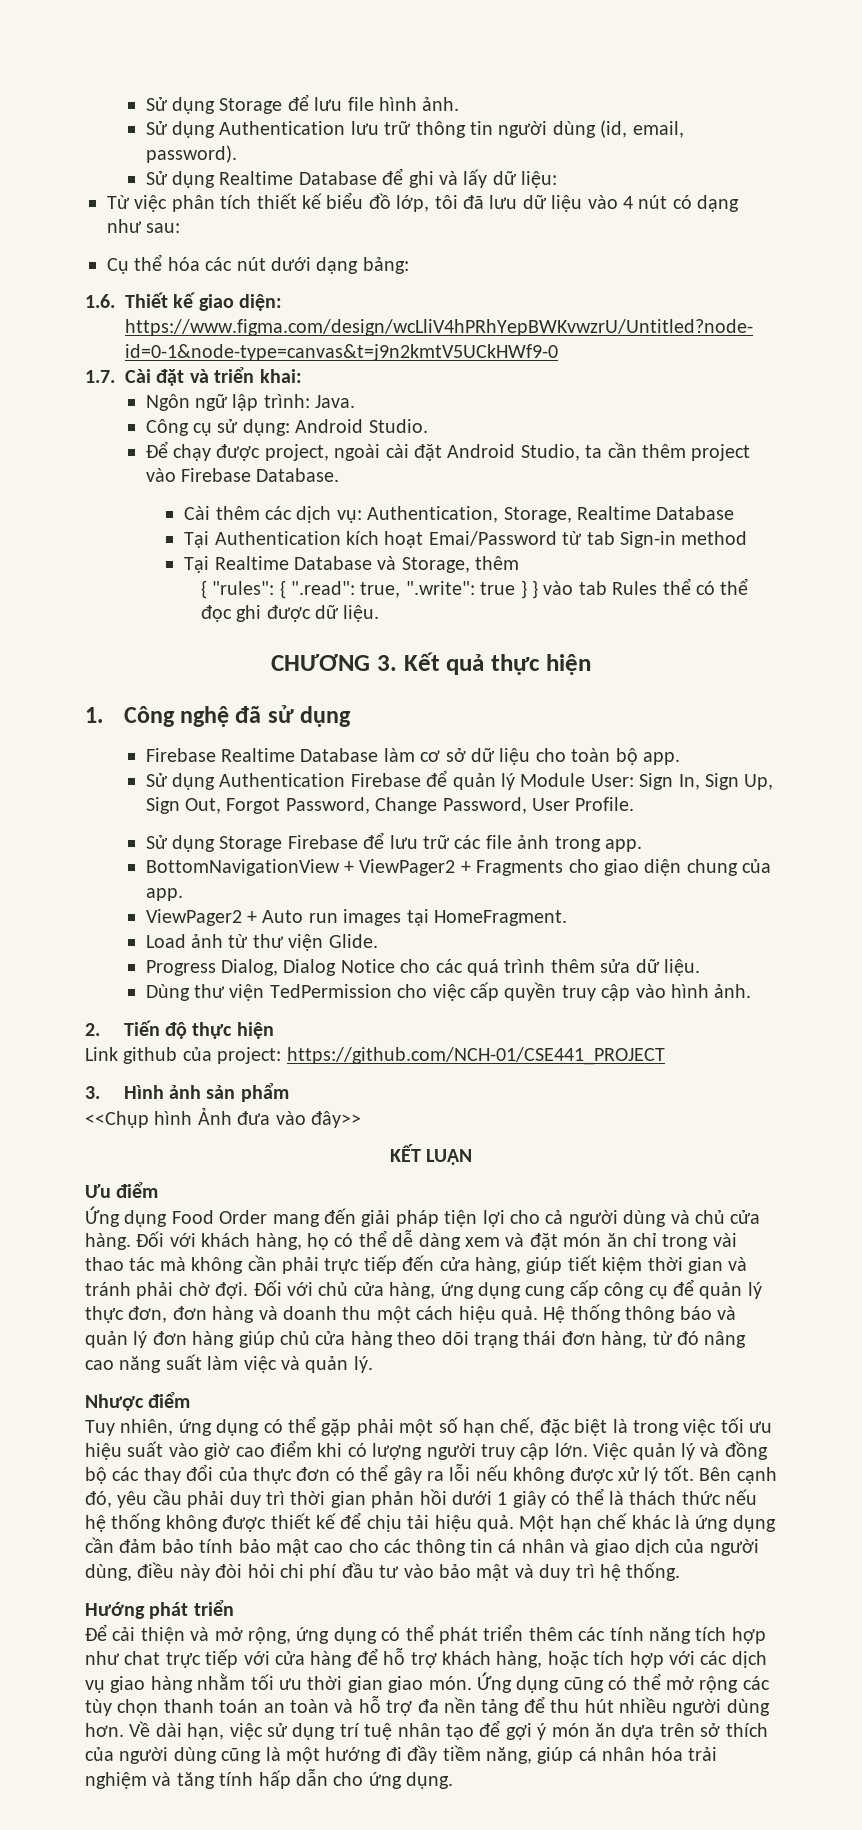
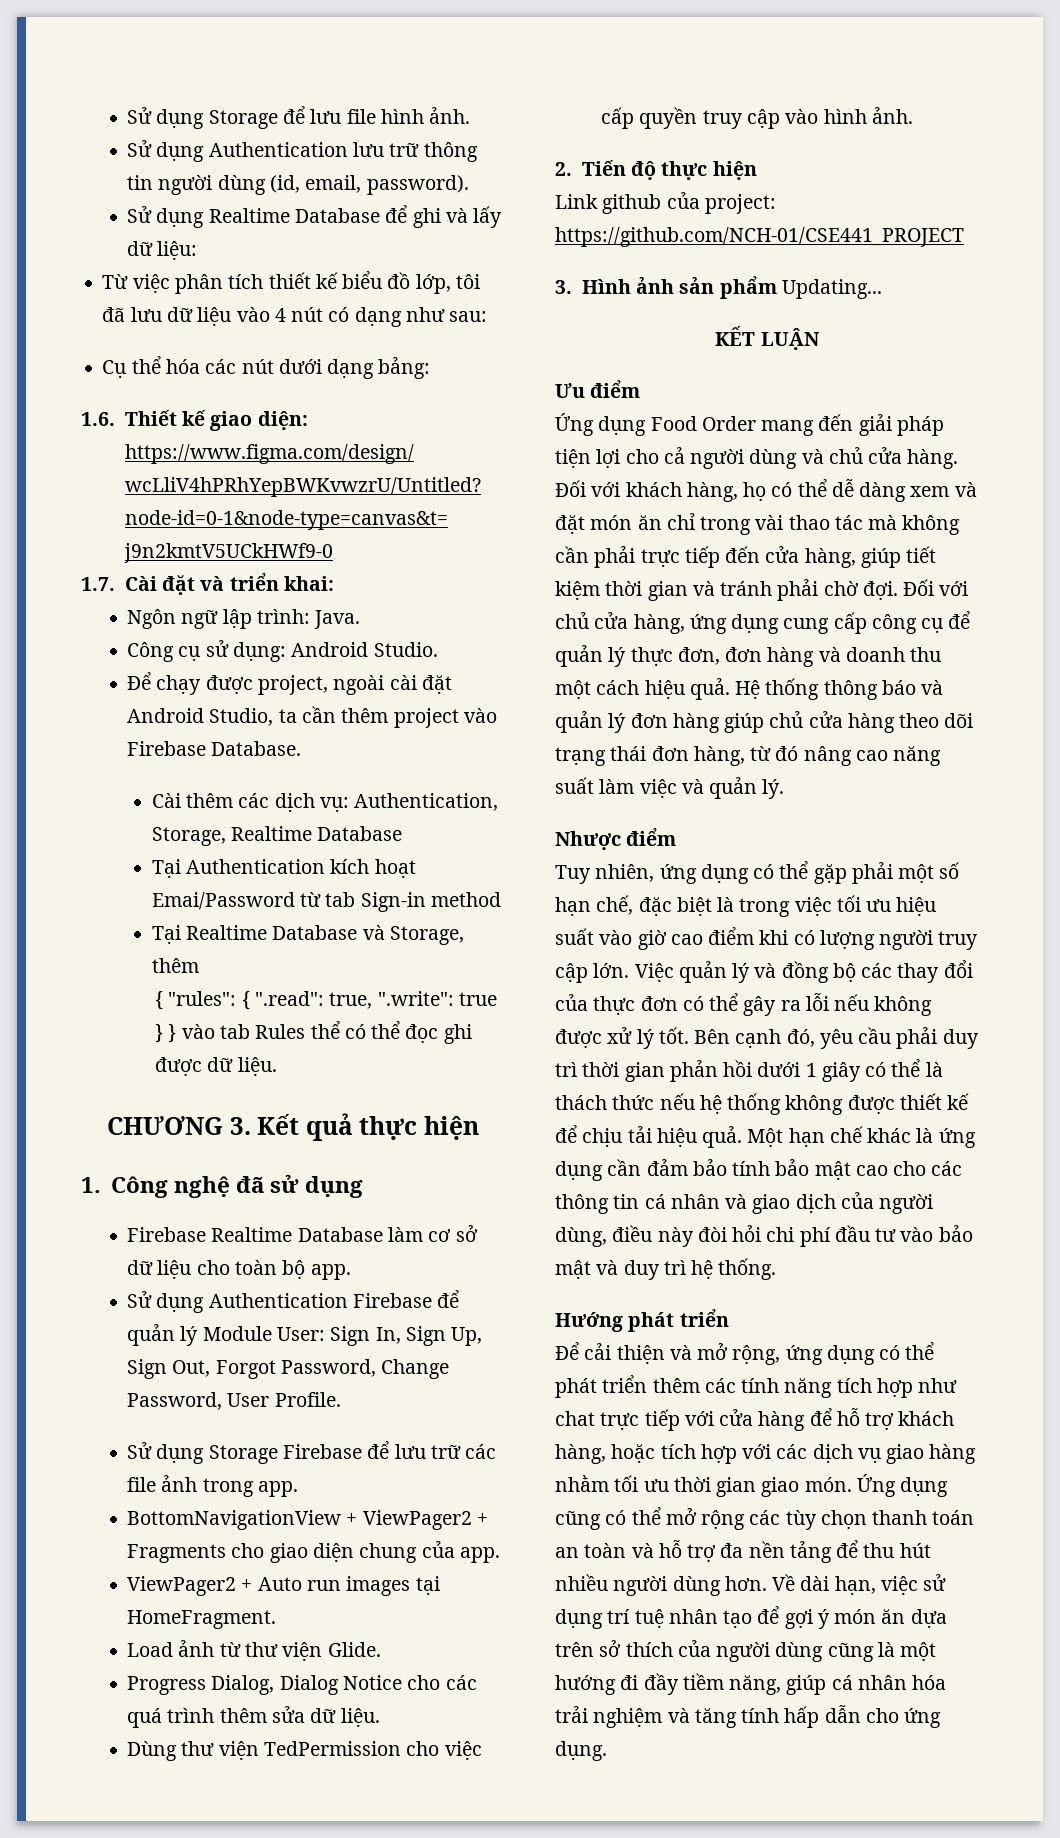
- 3. Hình ảnh sản phẩm
- <<Chụp hình Ảnh đưa vào đây>>
+ 3. Hình ảnh sản phẩm Updating...

